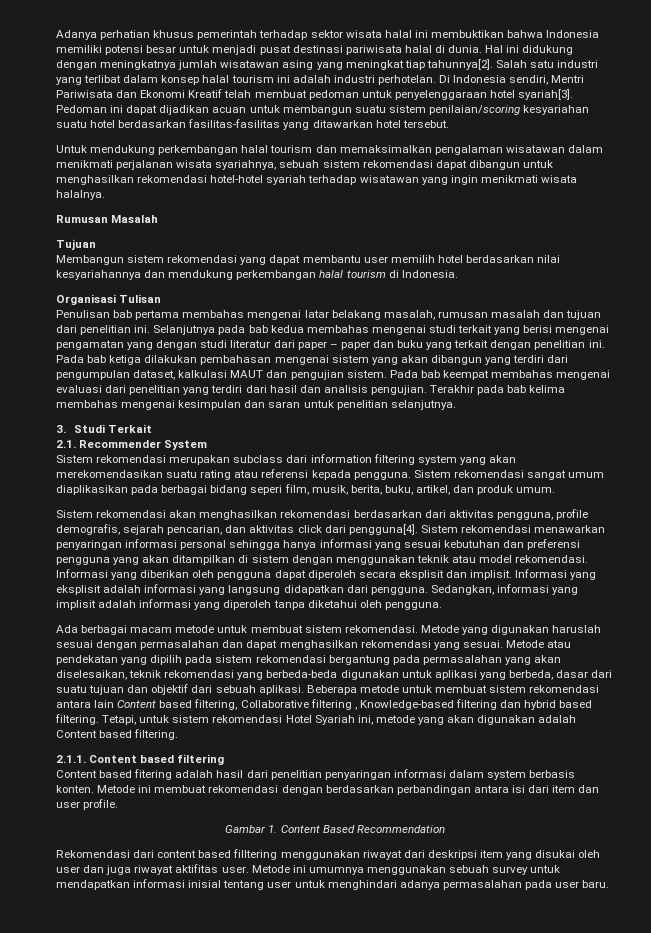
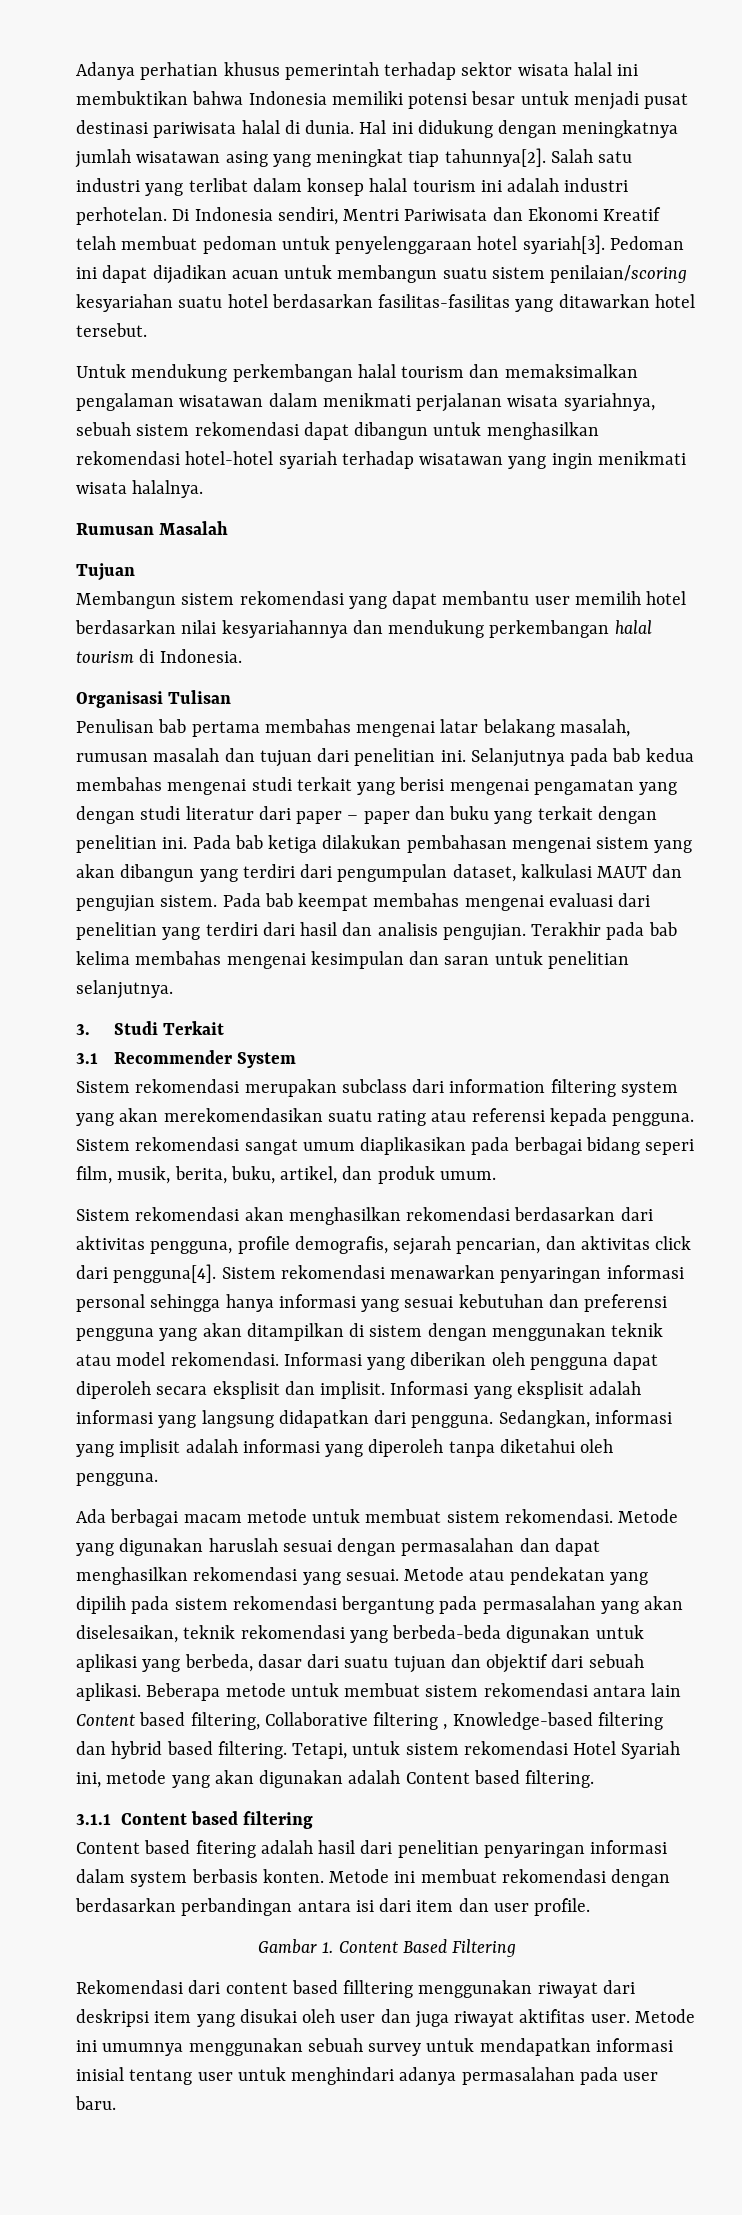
- 2.1. Recommender System
+ 3.1 Recommender System
- 2.1.1. Content based filtering
+ 3.1.1 Content based filtering
- Gambar 1. Content Based Recommendation
+ Gambar 1. Content Based Filtering

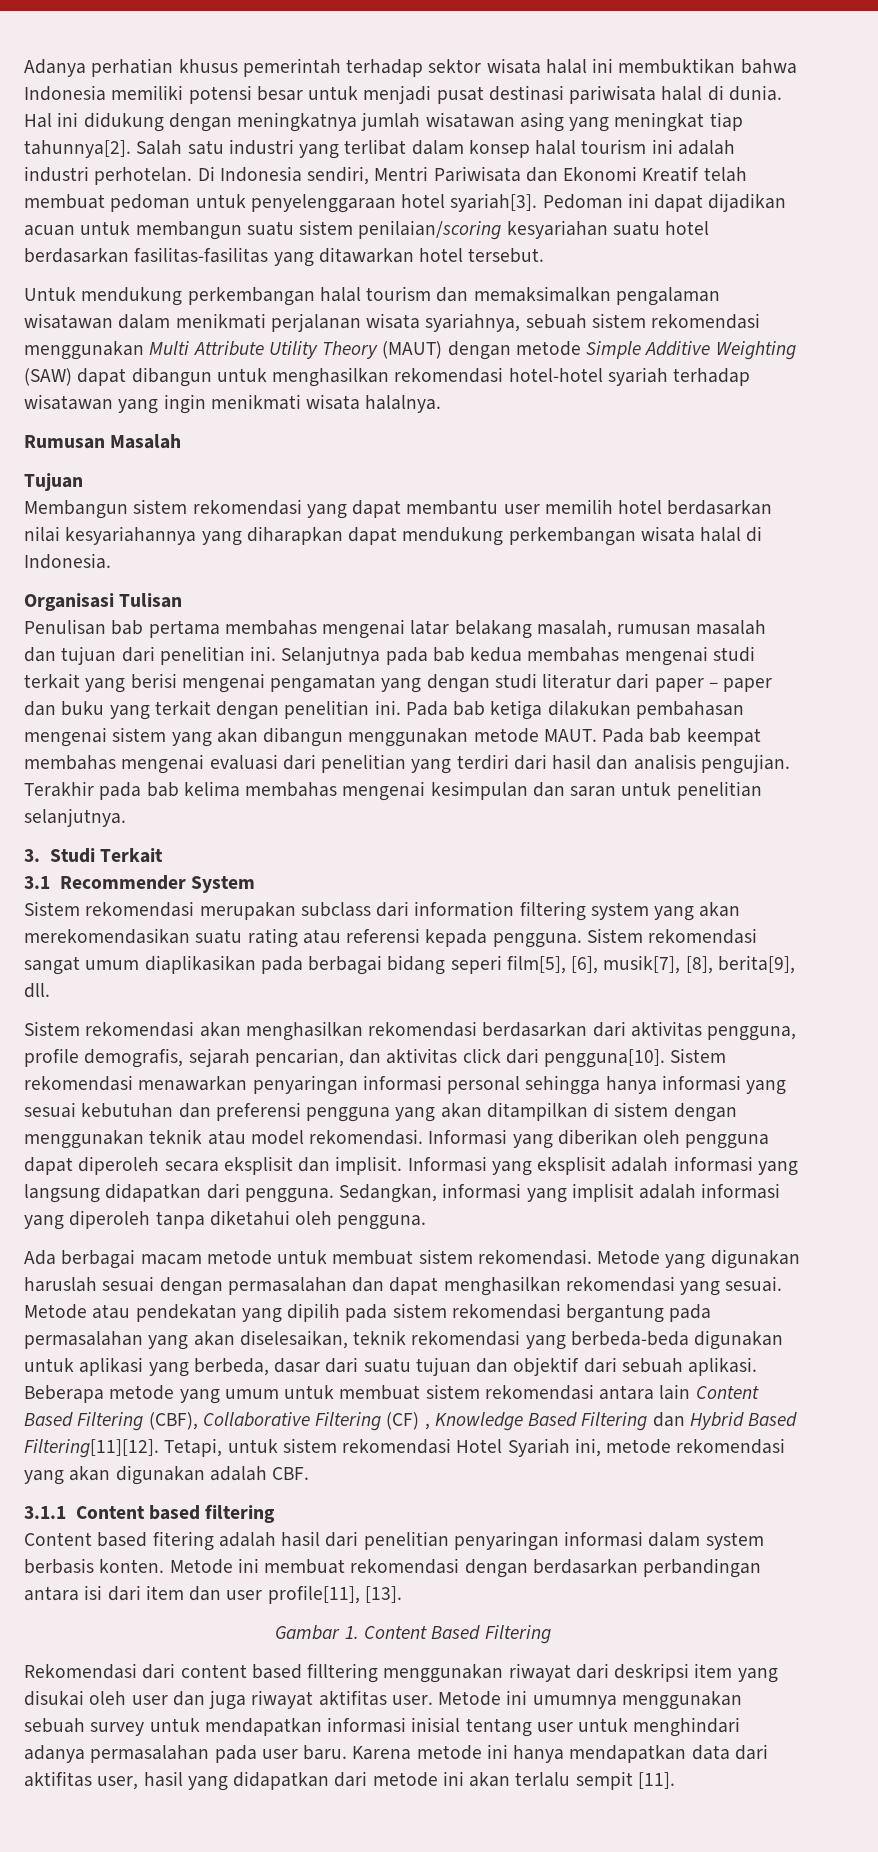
- Untuk mendukung perkembangan halal tourism dan memaksimalkan pengalaman wisatawan dalam menikmati perjalanan wisata syariahnya, sebuah sistem rekomendasi dapat dibangun untuk menghasilkan rekomendasi hotel-hotel syariah terhadap wisatawan yang ingin menikmati wisata halalnya.
+ Untuk mendukung perkembangan halal tourism dan memaksimalkan pengalaman wisatawan dalam menikmati perjalanan wisata syariahnya, sebuah sistem rekomendasi menggunakan Multi Attribute Utility Theory (MAUT) dengan metode Simple Additive Weighting (SAW) dapat dibangun untuk menghasilkan rekomendasi hotel-hotel syariah terhadap wisatawan yang ingin menikmati wisata halalnya.
- Membangun sistem rekomendasi yang dapat membantu user memilih hotel berdasarkan nilai kesyariahannya dan mendukung perkembangan halal tourism di Indonesia.
+ Membangun sistem rekomendasi yang dapat membantu user memilih hotel berdasarkan nilai kesyariahannya yang diharapkan dapat mendukung perkembangan wisata halal di Indonesia.
- Pada bab ketiga dilakukan pembahasan mengenai sistem yang akan dibangun yang terdiri dari pengumpulan dataset, kalkulasi MAUT dan pengujian sistem.
+ Pada bab ketiga dilakukan pembahasan mengenai sistem yang akan dibangun menggunakan metode MAUT.
- Sistem rekomendasi sangat umum diaplikasikan pada berbagai bidang seperi film, musik, berita, buku, artikel, dan produk umum.
+ Sistem rekomendasi sangat umum diaplikasikan pada berbagai bidang seperi film[5], [6], musik[7], [8], berita[9], dll.
- Sistem rekomendasi akan menghasilkan rekomendasi berdasarkan dari aktivitas pengguna, profile demografis, sejarah pencarian, dan aktivitas click dari pengguna[4].
+ Sistem rekomendasi akan menghasilkan rekomendasi berdasarkan dari aktivitas pengguna, profile demografis, sejarah pencarian, dan aktivitas click dari pengguna[10].
- Beberapa metode untuk membuat sistem rekomendasi antara lain Content based filtering, Collaborative filtering , Knowledge-based filtering dan hybrid based filtering.
+ Beberapa metode yang umum untuk membuat sistem rekomendasi antara lain Content Based Filtering (CBF), Collaborative Filtering (CF) , Knowledge Based Filtering dan Hybrid Based Filtering[11][12].
- Tetapi, untuk sistem rekomendasi Hotel Syariah ini, metode yang akan digunakan adalah Content based filtering.
+ Tetapi, untuk sistem rekomendasi Hotel Syariah ini, metode rekomendasi yang akan digunakan adalah CBF.
- Metode ini membuat rekomendasi dengan berdasarkan perbandingan antara isi dari item dan user profile.
+ Metode ini membuat rekomendasi dengan berdasarkan perbandingan antara isi dari item dan user profile[11], [13].
+ Karena metode ini hanya mendapatkan data dari aktifitas user, hasil yang didapatkan dari metode ini akan terlalu sempit [11].

